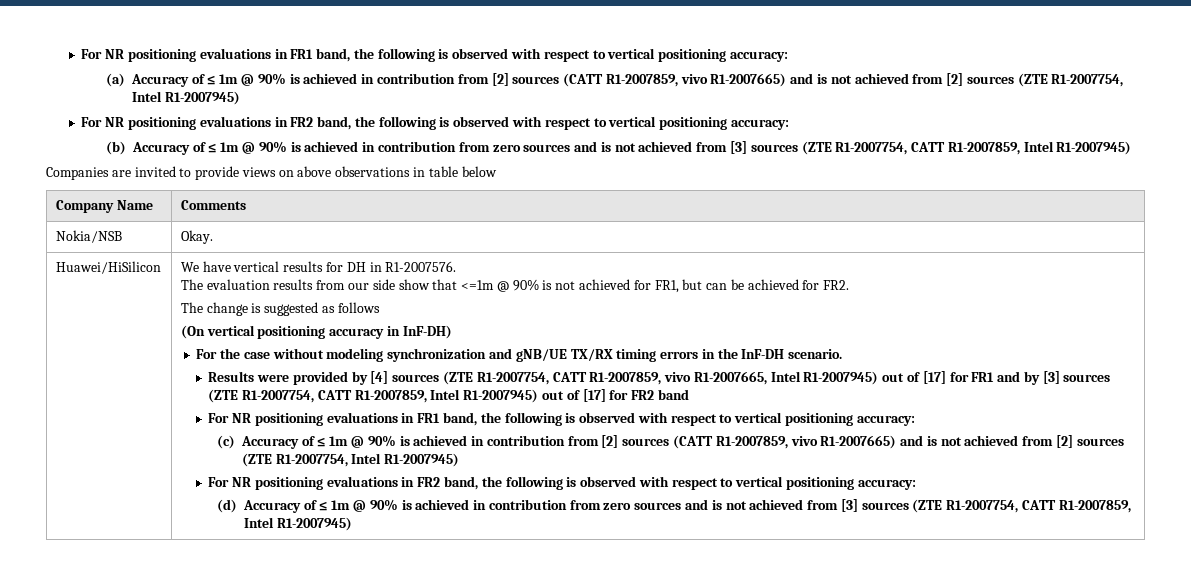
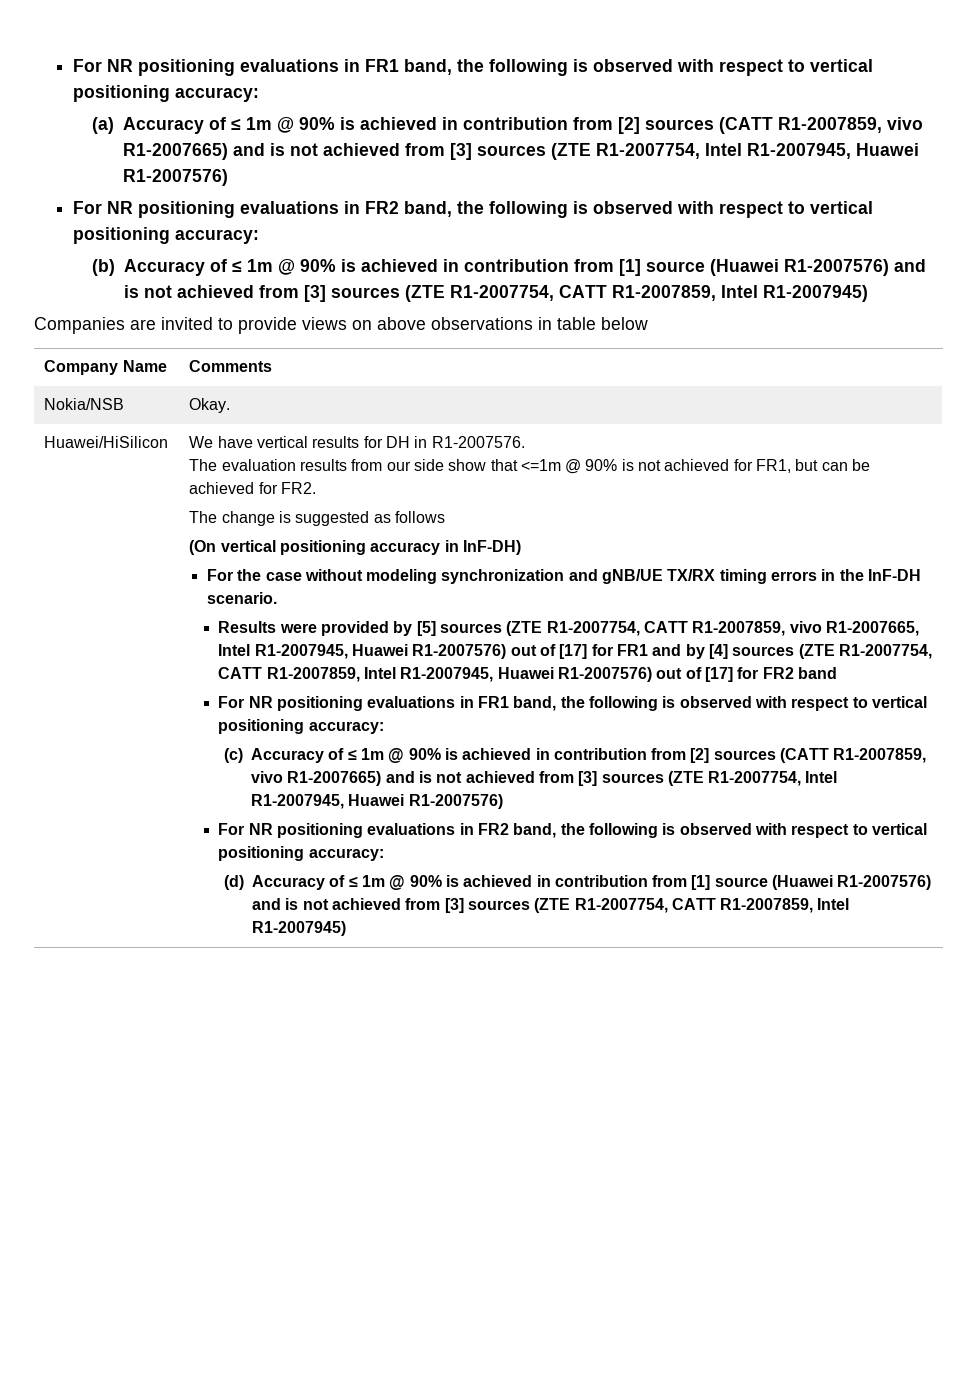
- (a) Accuracy of ≤ 1m @ 90% is achieved in contribution from [2] sources (CATT R1-2007859, vivo R1-2007665) and is not achieved from [2] sources (ZTE R1-2007754, Intel R1-2007945)
+ (a) Accuracy of ≤ 1m @ 90% is achieved in contribution from [2] sources (CATT R1-2007859, vivo R1-2007665) and is not achieved from [3] sources (ZTE R1-2007754, Intel R1-2007945, Huawei R1-2007576)
- (b) Accuracy of ≤ 1m @ 90% is achieved in contribution from zero sources and is not achieved from [3] sources (ZTE R1-2007754, CATT R1-2007859, Intel R1-2007945)
+ (b) Accuracy of ≤ 1m @ 90% is achieved in contribution from [1] source (Huawei R1-2007576) and is not achieved from [3] sources (ZTE R1-2007754, CATT R1-2007859, Intel R1-2007945)
- Results were provided by [4] sources (ZTE R1-2007754, CATT R1-2007859, vivo R1-2007665, Intel R1-2007945) out of [17] for FR1 and by [3] sources (ZTE R1-2007754, CATT R1-2007859, Intel R1-2007945) out of [17] for FR2 band
+ Results were provided by [5] sources (ZTE R1-2007754, CATT R1-2007859, vivo R1-2007665, Intel R1-2007945, Huawei R1-2007576) out of [17] for FR1 and by [4] sources (ZTE R1-2007754, CATT R1-2007859, Intel R1-2007945, Huawei R1-2007576) out of [17] for FR2 band
- (c) Accuracy of ≤ 1m @ 90% is achieved in contribution from [2] sources (CATT R1-2007859, vivo R1-2007665) and is not achieved from [2] sources (ZTE R1-2007754, Intel R1-2007945)
+ (c) Accuracy of ≤ 1m @ 90% is achieved in contribution from [2] sources (CATT R1-2007859, vivo R1-2007665) and is not achieved from [3] sources (ZTE R1-2007754, Intel R1-2007945, Huawei R1-2007576)
- (d) Accuracy of ≤ 1m @ 90% is achieved in contribution from zero sources and is not achieved from [3] sources (ZTE R1-2007754, CATT R1-2007859, Intel R1-2007945)
+ (d) Accuracy of ≤ 1m @ 90% is achieved in contribution from [1] source (Huawei R1-2007576) and is not achieved from [3] sources (ZTE R1-2007754, CATT R1-2007859, Intel R1-2007945)

